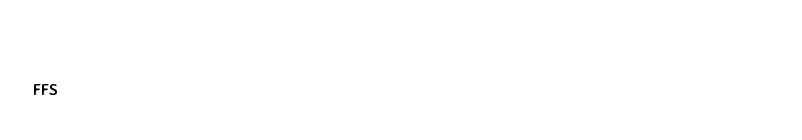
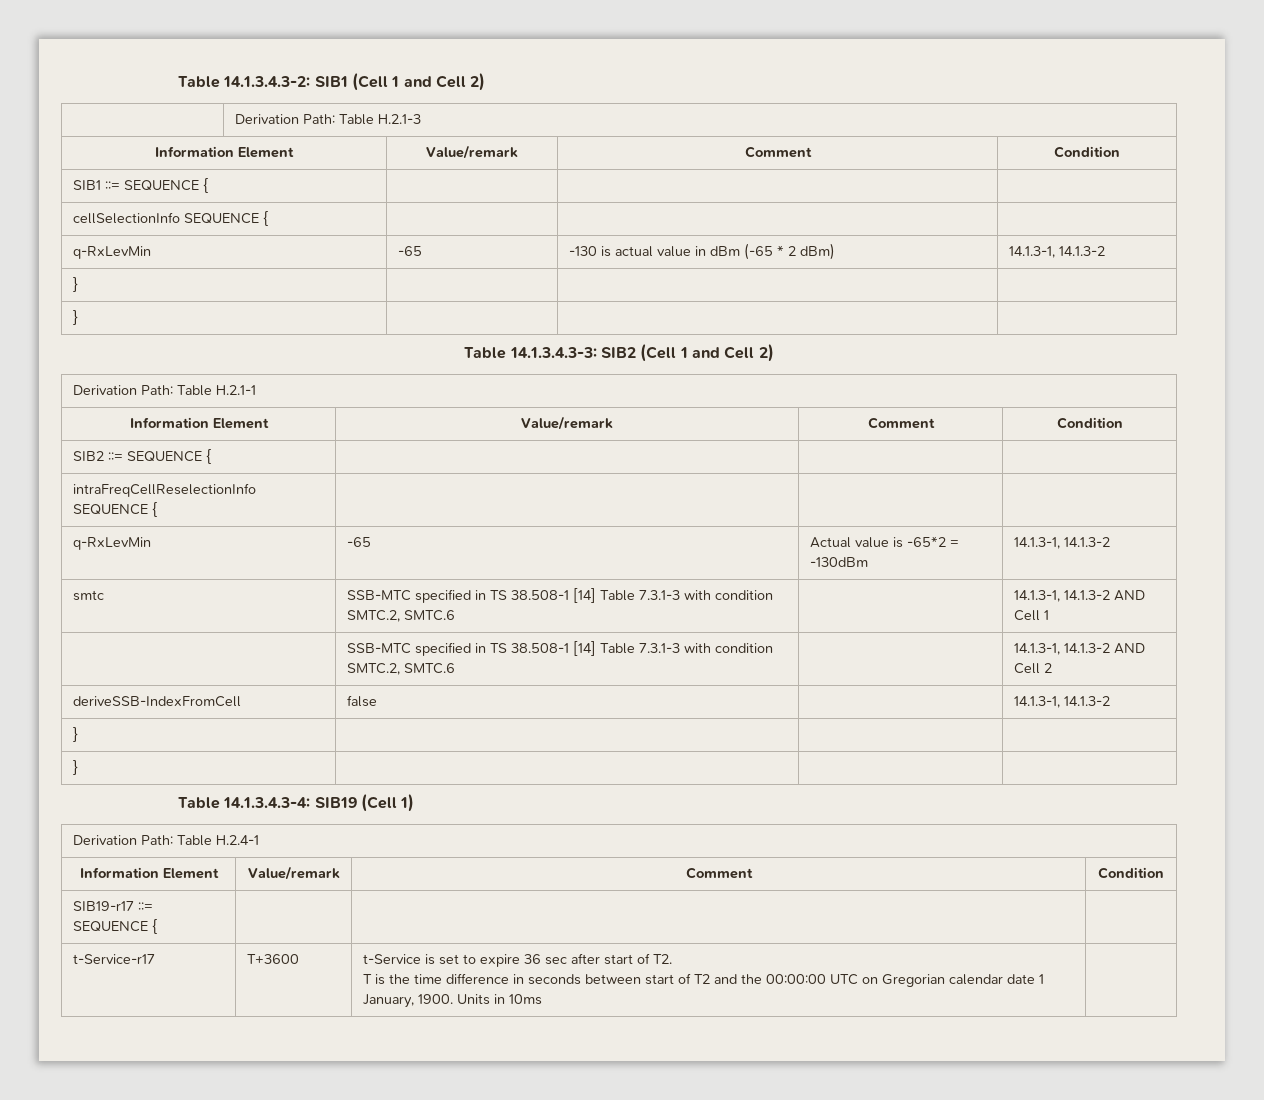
- FFS
+ Table 14.1.3.4.3-2: SIB1 (Cell 1 and Cell 2)
+ | Derivation Path: Table H.2.1-3
+ Information Element | Value/remark | Comment | Condition
+ SIB1 ::= SEQUENCE { | | |
+ cellSelectionInfo SEQUENCE { | | |
+ q-RxLevMin | -65 | -130 is actual value in dBm (-65 * 2 dBm) | 14.1.3-1, 14.1.3-2
+ } | | |
+ } | | |
+ Table 14.1.3.4.3-3: SIB2 (Cell 1 and Cell 2)
+ Derivation Path: Table H.2.1-1
+ Information Element | Value/remark | Comment | Condition
+ SIB2 ::= SEQUENCE { | | |
+ intraFreqCellReselectionInfo SEQUENCE { | | |
+ q-RxLevMin | -65 | Actual value is -65*2 = -130dBm | 14.1.3-1, 14.1.3-2
+ smtc | SSB-MTC specified in TS 38.508-1 [14] Table 7.3.1-3 with condition SMTC.2, SMTC.6 | | 14.1.3-1, 14.1.3-2 AND Cell 1
+ | SSB-MTC specified in TS 38.508-1 [14] Table 7.3.1-3 with condition SMTC.2, SMTC.6 | | 14.1.3-1, 14.1.3-2 AND Cell 2
+ deriveSSB-IndexFromCell | false | | 14.1.3-1, 14.1.3-2
+ } | | |
+ } | | |
+ Table 14.1.3.4.3-4: SIB19 (Cell 1)
+ Derivation Path: Table H.2.4-1
+ Information Element | Value/remark | Comment | Condition
+ SIB19-r17 ::= SEQUENCE { | | |
+ t-Service-r17 | T+3600 | t-Service is set to expire 36 sec after start of T2.
+ T is the time difference in seconds between start of T2 and the 00:00:00 UTC on Gregorian calendar date 1 January, 1900. Units in 10ms |

